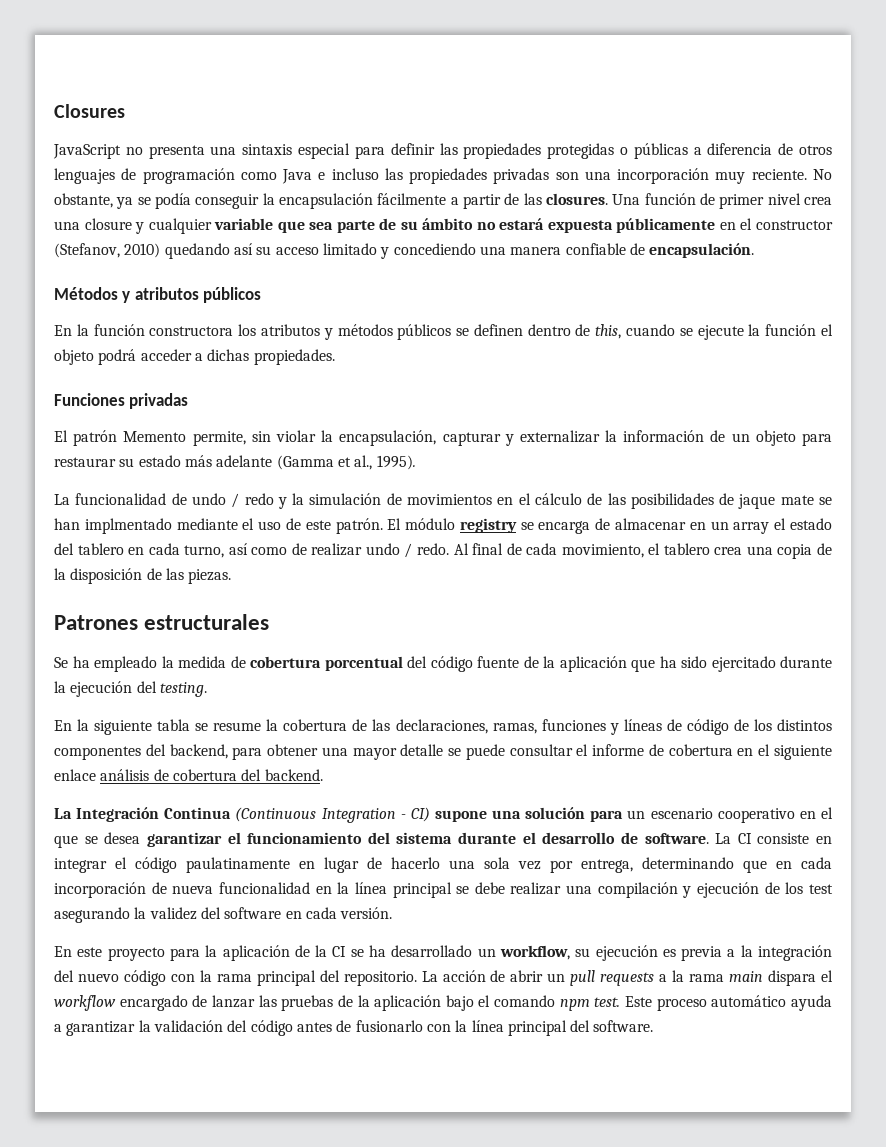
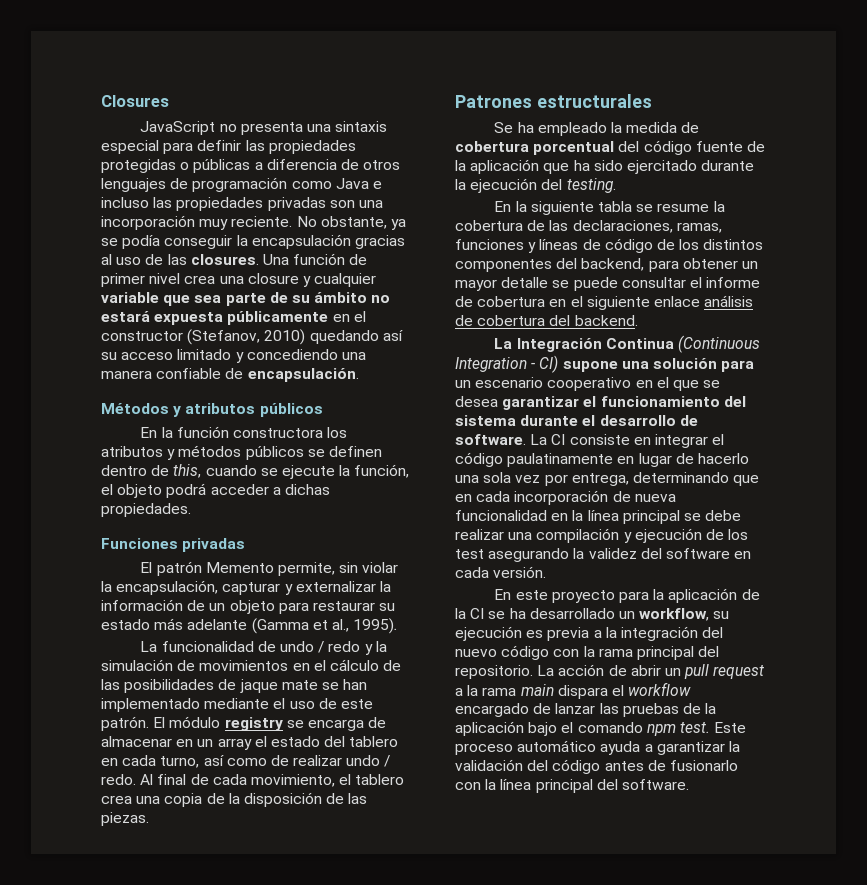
- No obstante, ya se podía conseguir la encapsulación fácilmente a partir de las closures.
+ No obstante, ya se podía conseguir la encapsulación gracias al uso de las closures.
- En la función constructora los atributos y métodos públicos se definen dentro de this, cuando se ejecute la función el objeto podrá acceder a dichas propiedades.
+ En la función constructora los atributos y métodos públicos se definen dentro de this, cuando se ejecute la función, el objeto podrá acceder a dichas propiedades.
- La funcionalidad de undo / redo y la simulación de movimientos en el cálculo de las posibilidades de jaque mate se han implmentado mediante el uso de este patrón.
+ La funcionalidad de undo / redo y la simulación de movimientos en el cálculo de las posibilidades de jaque mate se han implementado mediante el uso de este patrón.
- En la siguiente tabla se resume la cobertura de las declaraciones, ramas, funciones y líneas de código de los distintos componentes del backend, para obtener una mayor detalle se puede consultar el informe de cobertura en el siguiente enlace análisis de cobertura del backend.
+ En la siguiente tabla se resume la cobertura de las declaraciones, ramas, funciones y líneas de código de los distintos componentes del backend, para obtener un mayor detalle se puede consultar el informe de cobertura en el siguiente enlace análisis de cobertura del backend.
- La acción de abrir un pull requests a la rama main dispara el workflow encargado de lanzar las pruebas de la aplicación bajo el comando npm test.
+ La acción de abrir un pull request a la rama main dispara el workflow encargado de lanzar las pruebas de la aplicación bajo el comando npm test.

